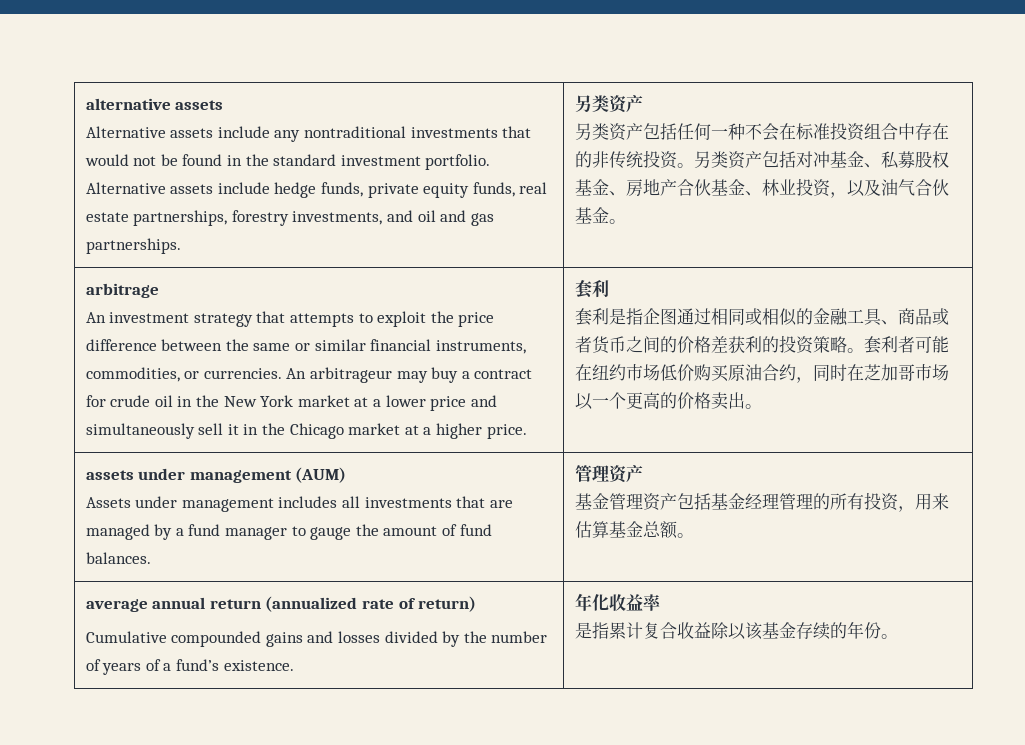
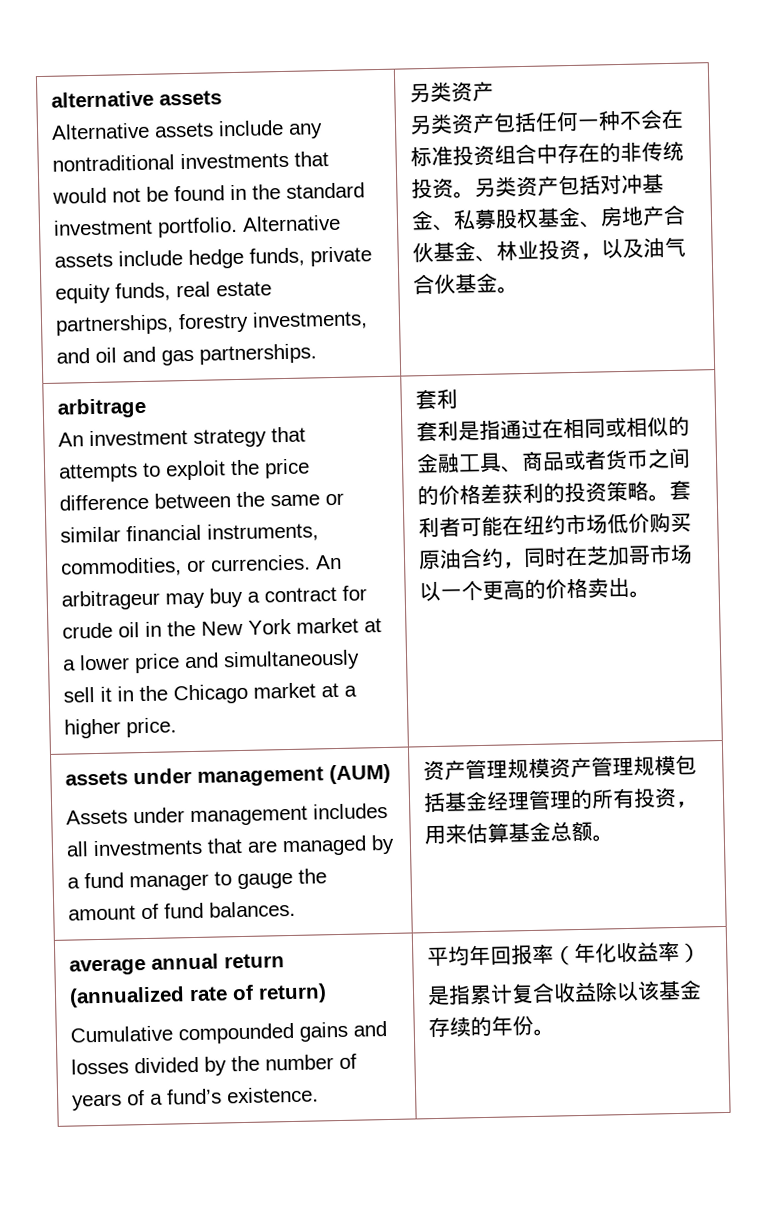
- 套利是指企图通过相同或相似的金融工具、商品或者货币之间的价格差获利的投资策略。
+ 套利是指通过在相同或相似的金融工具、商品或者货币之间的价格差获利的投资策略。
- Assets under management includes all investments that are managed by a fund manager to gauge the amount of fund balances. | 管理资产
- 基金管理资产包括基金经理管理的所有投资，用来估算基金总额。
+ Assets under management includes all investments that are managed by a fund manager to gauge the amount of fund balances. | 资产管理规模资产管理规模包括基金经理管理的所有投资，用来估算基金总额。
  average annual return (annualized rate of return)
- Cumulative compounded gains and losses divided by the number of years of a fund’s existence. | 年化收益率
+ Cumulative compounded gains and losses divided by the number of years of a fund’s existence. | 平均年回报率（年化收益率）

